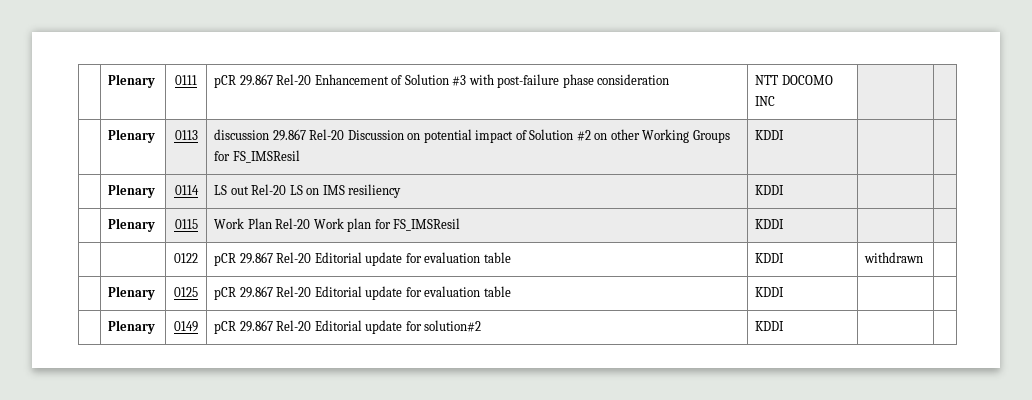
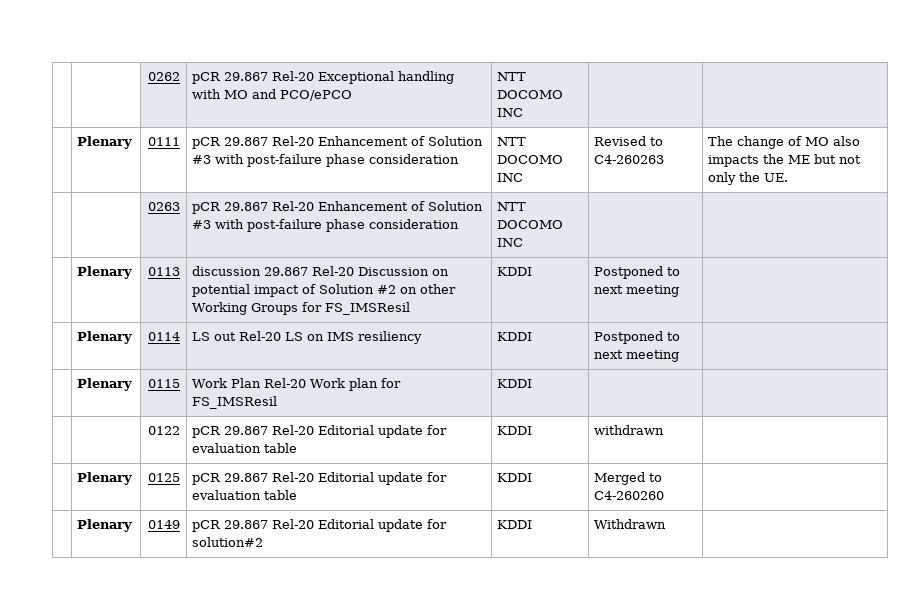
- | Plenary | 0111 | pCR 29.867 Rel-20 Enhancement of Solution #3 with post-failure phase consideration | NTT DOCOMO INC | |
+ | | 0262 | pCR 29.867 Rel-20 Exceptional handling with MO and PCO/ePCO | NTT DOCOMO INC | |
+ | Plenary | 0111 | pCR 29.867 Rel-20 Enhancement of Solution #3 with post-failure phase consideration | NTT DOCOMO INC | Revised to C4-260263 | The change of MO also impacts the ME but not only the UE.
+ | | 0263 | pCR 29.867 Rel-20 Enhancement of Solution #3 with post-failure phase consideration | NTT DOCOMO INC | |
- | Plenary | 0113 | discussion 29.867 Rel-20 Discussion on potential impact of Solution #2 on other Working Groups for FS_IMSResil | KDDI | |
+ | Plenary | 0113 | discussion 29.867 Rel-20 Discussion on potential impact of Solution #2 on other Working Groups for FS_IMSResil | KDDI | Postponed to next meeting |
- | Plenary | 0114 | LS out Rel-20 LS on IMS resiliency | KDDI | |
+ | Plenary | 0114 | LS out Rel-20 LS on IMS resiliency | KDDI | Postponed to next meeting |
- | Plenary | 0125 | pCR 29.867 Rel-20 Editorial update for evaluation table | KDDI | |
+ | Plenary | 0125 | pCR 29.867 Rel-20 Editorial update for evaluation table | KDDI | Merged to C4-260260 |
- | Plenary | 0149 | pCR 29.867 Rel-20 Editorial update for solution#2 | KDDI | |
+ | Plenary | 0149 | pCR 29.867 Rel-20 Editorial update for solution#2 | KDDI | Withdrawn |

